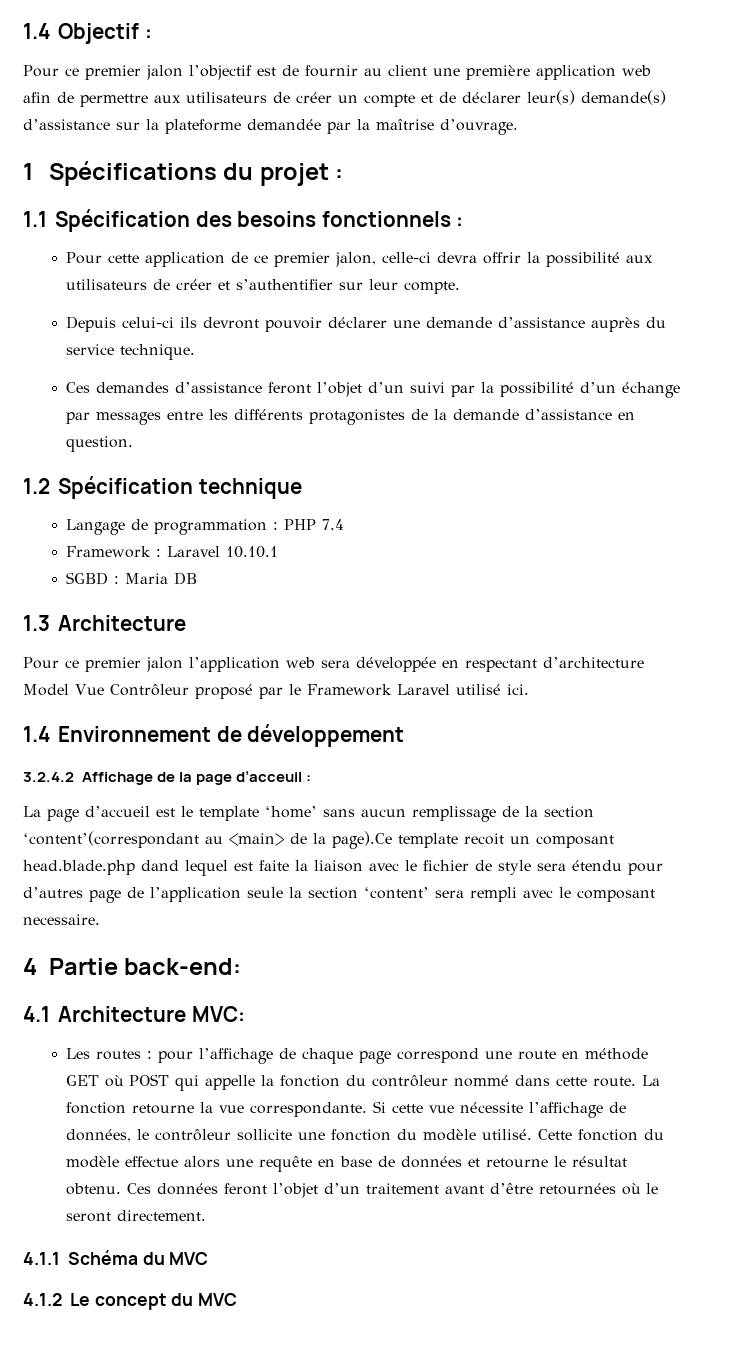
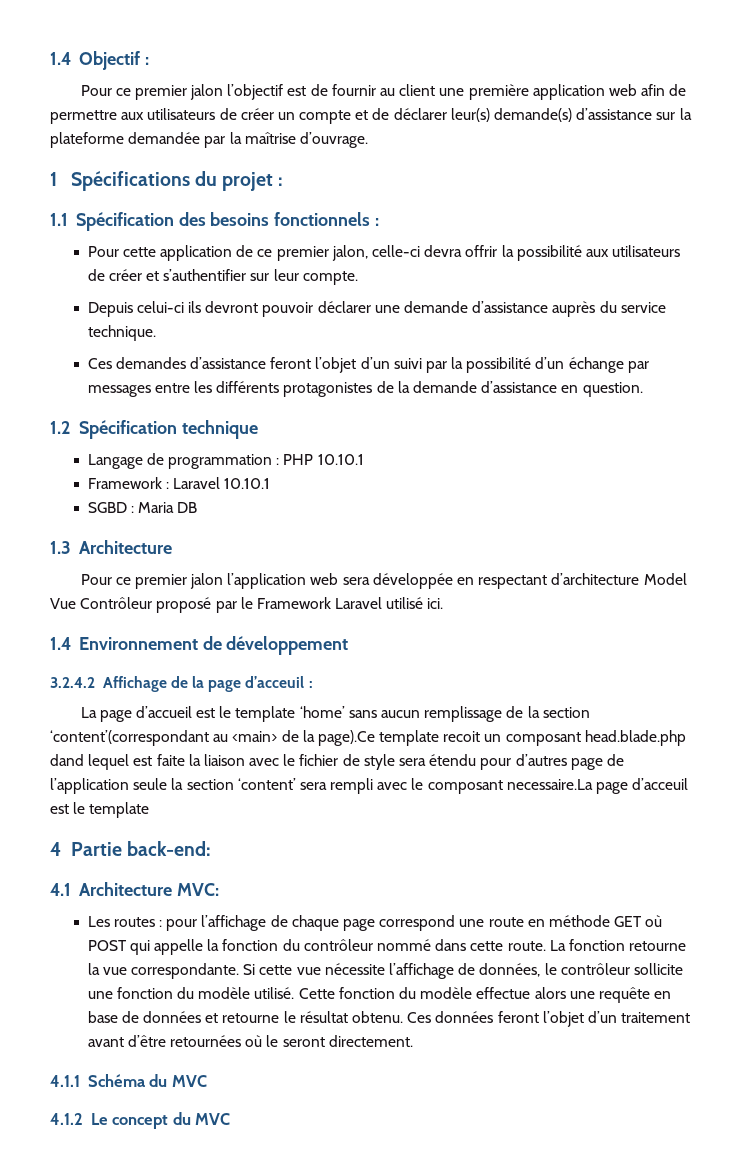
- Langage de programmation : PHP 7.4
+ Langage de programmation : PHP 10.10.1
- La page d’accueil est le template ‘home’ sans aucun remplissage de la section ‘content’(correspondant au <main> de la page).Ce template recoit un composant head.blade.php dand lequel est faite la liaison avec le fichier de style sera étendu pour d’autres page de l’application seule la section ‘content’ sera rempli avec le composant necessaire.
+ La page d’accueil est le template ‘home’ sans aucun remplissage de la section ‘content’(correspondant au <main> de la page).Ce template recoit un composant head.blade.php dand lequel est faite la liaison avec le fichier de style sera étendu pour d’autres page de l’application seule la section ‘content’ sera rempli avec le composant necessaire.La page d’acceuil est le template

